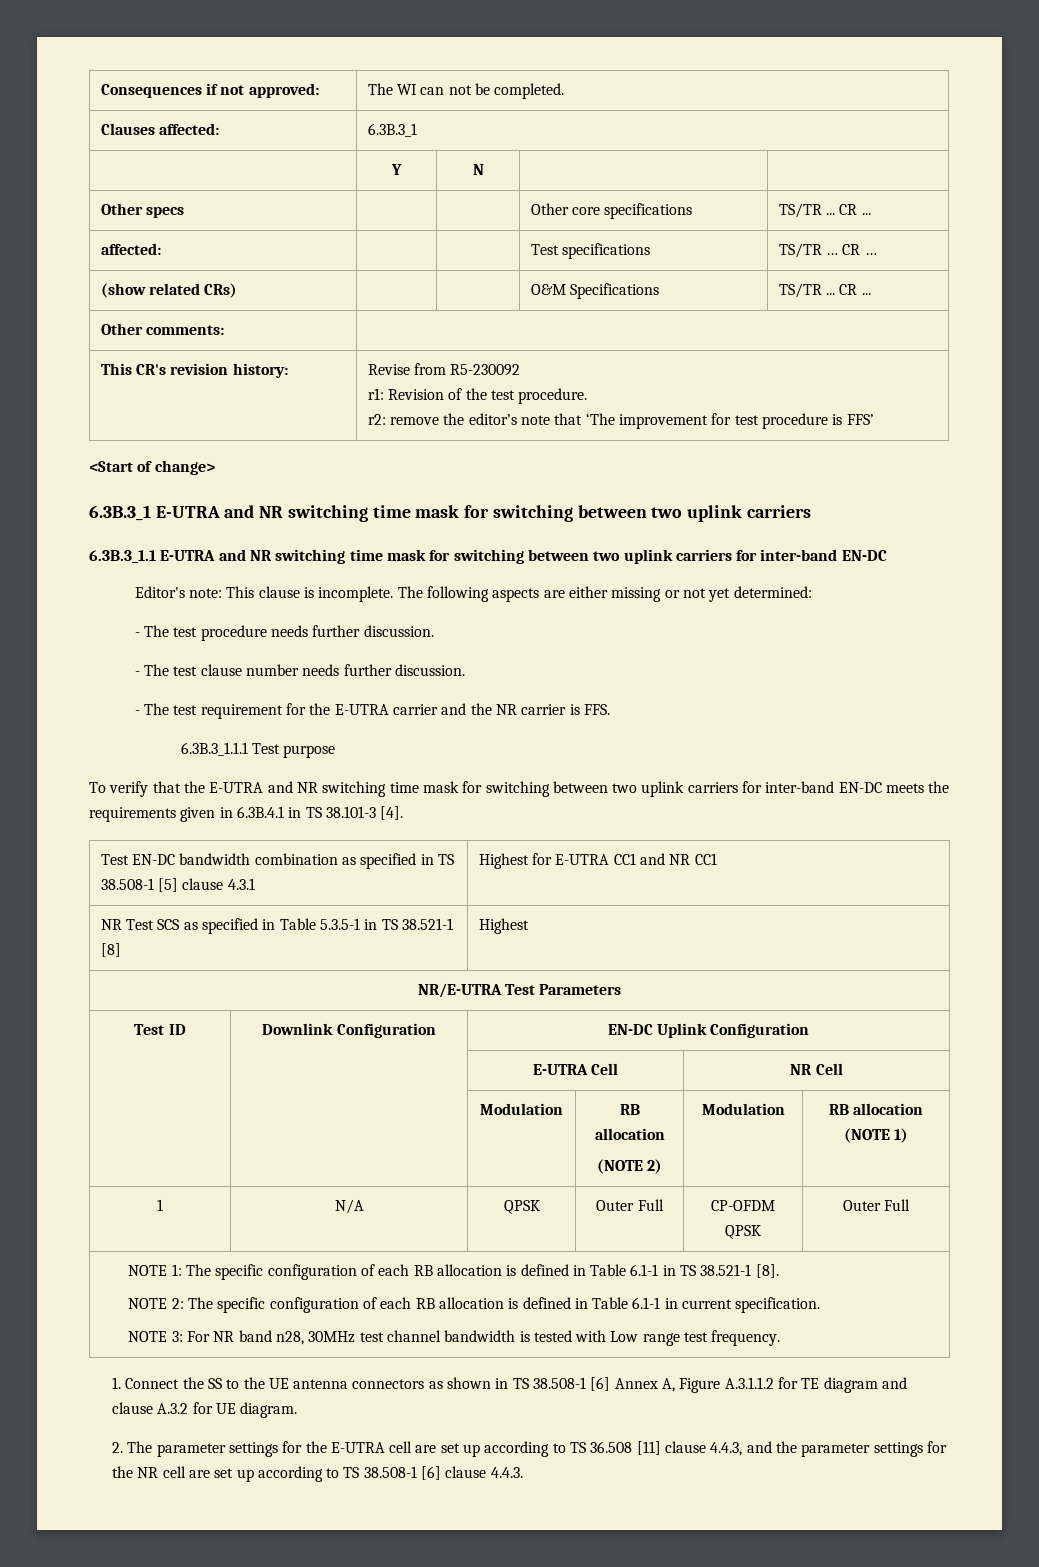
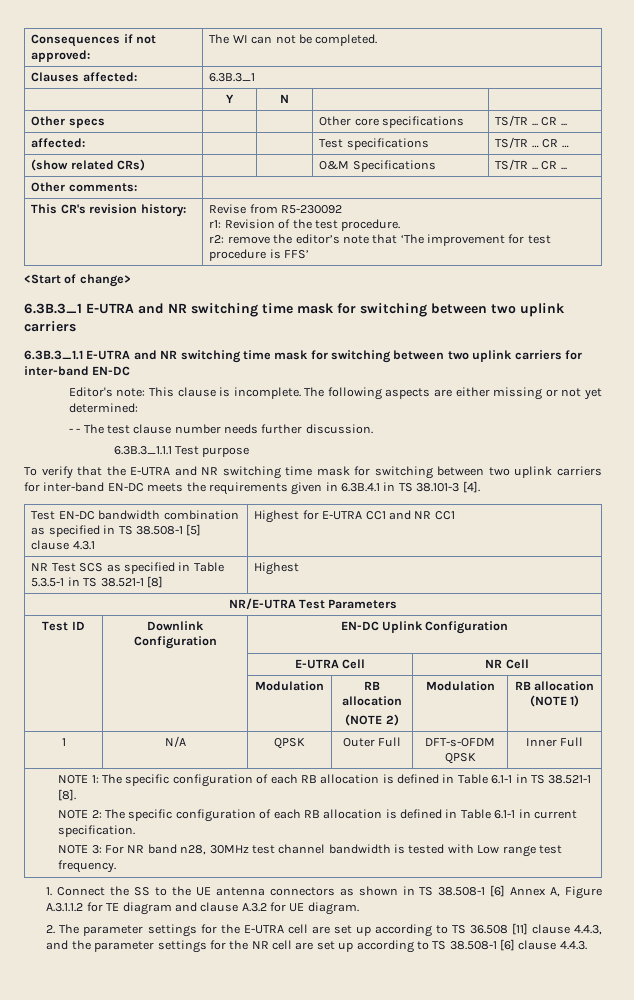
- - The test procedure needs further discussion.
- - The test clause number needs further discussion.
+ - - The test clause number needs further discussion.
- - The test requirement for the E-UTRA carrier and the NR carrier is FFS.
- 1 | N/A | QPSK | Outer Full | CP-OFDM QPSK | Outer Full
+ 1 | N/A | QPSK | Outer Full | DFT-s-OFDM QPSK | Inner Full

